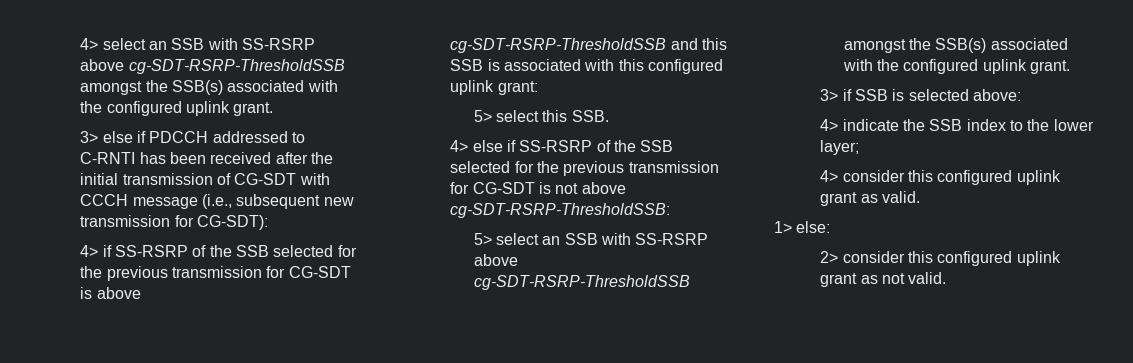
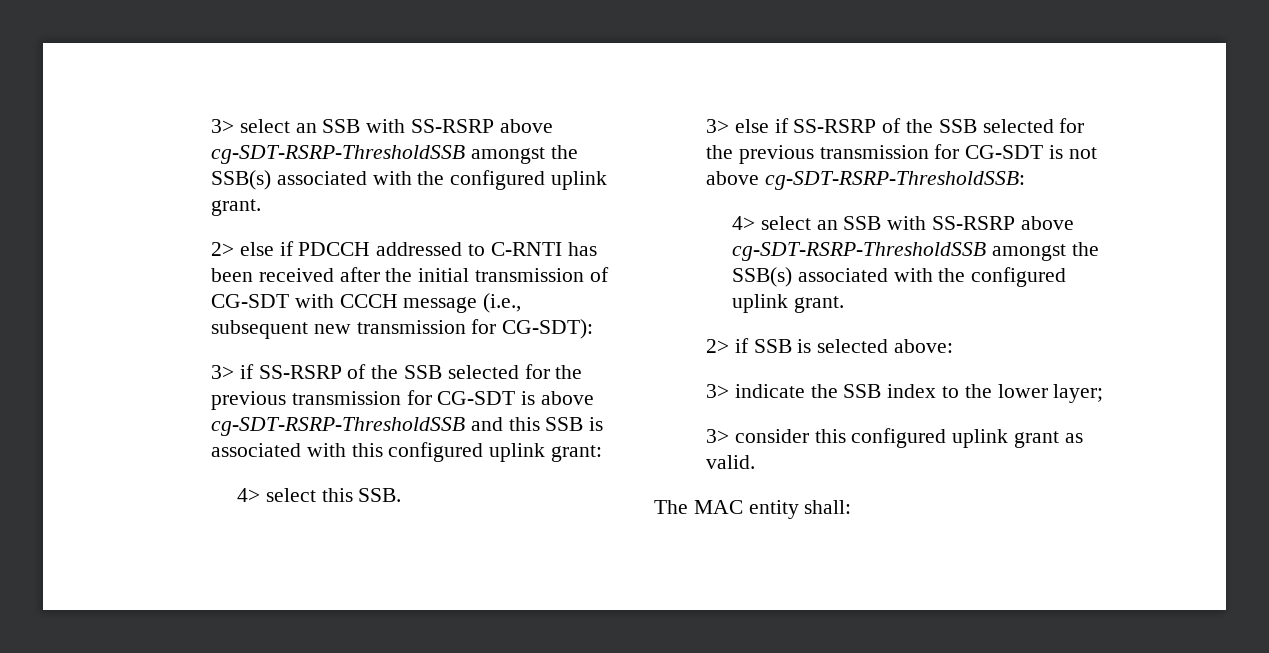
- 4> select an SSB with SS-RSRP above cg-SDT-RSRP-ThresholdSSB amongst the SSB(s) associated with the configured uplink grant.
+ 3> select an SSB with SS-RSRP above cg-SDT-RSRP-ThresholdSSB amongst the SSB(s) associated with the configured uplink grant.
- 3> else if PDCCH addressed to C-RNTI has been received after the initial transmission of CG-SDT with CCCH message (i.e., subsequent new transmission for CG-SDT):
+ 2> else if PDCCH addressed to C-RNTI has been received after the initial transmission of CG-SDT with CCCH message (i.e., subsequent new transmission for CG-SDT):
- 4> if SS-RSRP of the SSB selected for the previous transmission for CG-SDT is above cg-SDT-RSRP-ThresholdSSB and this SSB is associated with this configured uplink grant:
+ 3> if SS-RSRP of the SSB selected for the previous transmission for CG-SDT is above cg-SDT-RSRP-ThresholdSSB and this SSB is associated with this configured uplink grant:
- 5> select this SSB.
+ 4> select this SSB.
- 4> else if SS-RSRP of the SSB selected for the previous transmission for CG-SDT is not above cg-SDT-RSRP-ThresholdSSB:
+ 3> else if SS-RSRP of the SSB selected for the previous transmission for CG-SDT is not above cg-SDT-RSRP-ThresholdSSB:
- 5> select an SSB with SS-RSRP above cg-SDT-RSRP-ThresholdSSB amongst the SSB(s) associated with the configured uplink grant.
+ 4> select an SSB with SS-RSRP above cg-SDT-RSRP-ThresholdSSB amongst the SSB(s) associated with the configured uplink grant.
- 3> if SSB is selected above:
+ 2> if SSB is selected above:
- 4> indicate the SSB index to the lower layer;
+ 3> indicate the SSB index to the lower layer;
- 4> consider this configured uplink grant as valid.
+ 3> consider this configured uplink grant as valid.
- 1> else:
- 2> consider this configured uplink grant as not valid.
+ The MAC entity shall:

